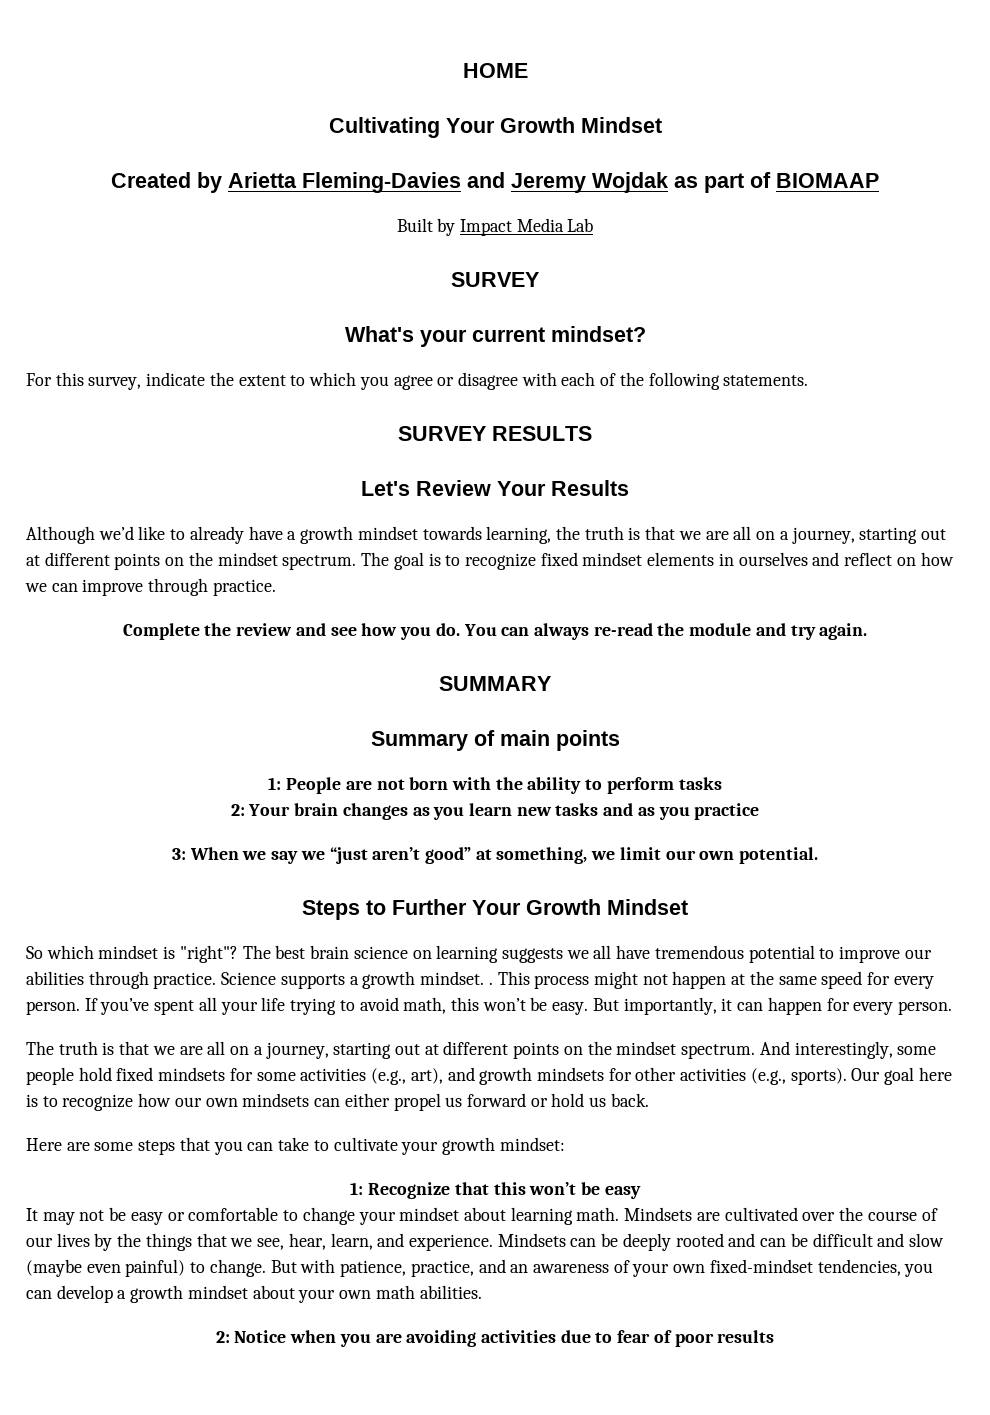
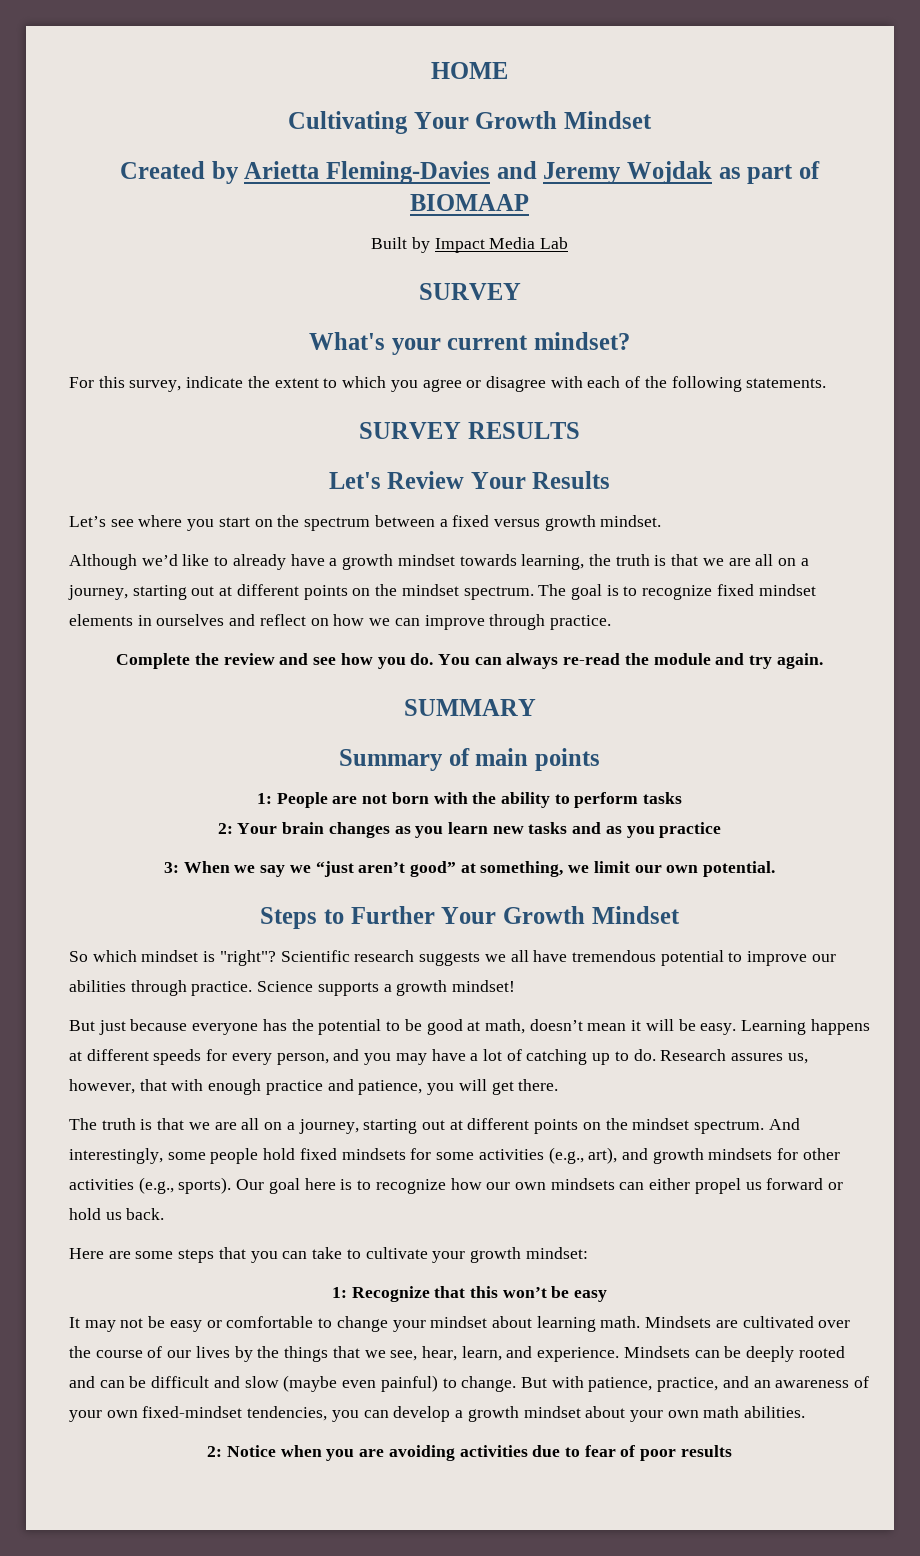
+ Let’s see where you start on the spectrum between a fixed versus growth mindset.
- The best brain science on learning suggests we all have tremendous potential to improve our abilities through practice.
+ Scientific research suggests we all have tremendous potential to improve our abilities through practice.
- Science supports a growth mindset. . This process might not happen at the same speed for every person. If you’ve spent all your life trying to avoid math, this won’t be easy. But importantly, it can happen for every person.
+ Science supports a growth mindset!
+ But just because everyone has the potential to be good at math, doesn’t mean it will be easy. Learning happens at different speeds for every person, and you may have a lot of catching up to do. Research assures us, however, that with enough practice and patience, you will get there.

